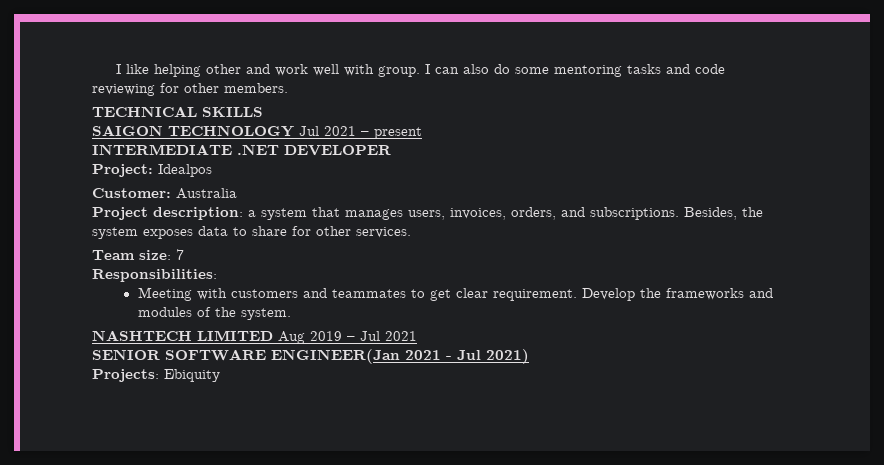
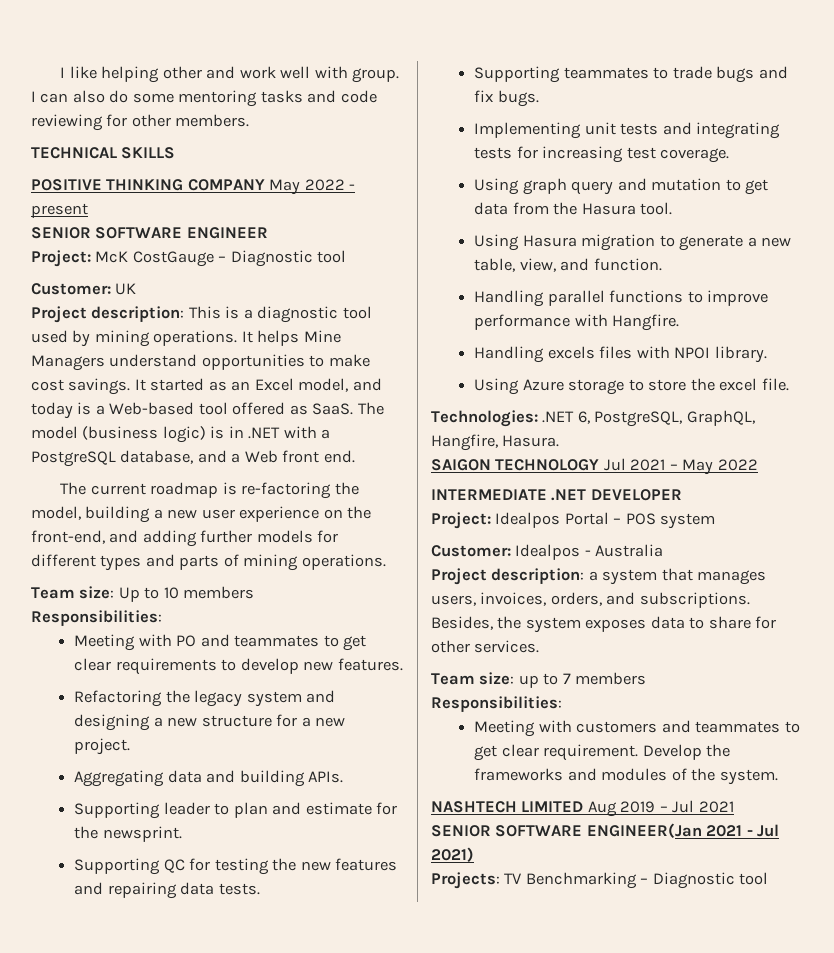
+ POSITIVE THINKING COMPANY May 2022 - present
+ SENIOR SOFTWARE ENGINEER
+ Project: McK CostGauge – Diagnostic tool
+ Customer: UK
+ Project description: This is a diagnostic tool used by mining operations. It helps Mine Managers understand opportunities to make cost savings. It started as an Excel model, and today is a Web-based tool offered as SaaS. The model (business logic) is in .NET with a PostgreSQL database, and a Web front end.
+ The current roadmap is re-factoring the model, building a new user experience on the front-end, and adding further models for different types and parts of mining operations.
+ Team size: Up to 10 members
+ Responsibilities:
+ Meeting with PO and teammates to get clear requirements to develop new features.
+ Refactoring the legacy system and designing a new structure for a new project.
+ Aggregating data and building APIs.
+ Supporting leader to plan and estimate for the newsprint.
+ Supporting QC for testing the new features and repairing data tests.
+ Supporting teammates to trade bugs and fix bugs.
+ Implementing unit tests and integrating tests for increasing test coverage.
+ Using graph query and mutation to get data from the Hasura tool.
+ Using Hasura migration to generate a new table, view, and function.
+ Handling parallel functions to improve performance with Hangfire.
+ Handling excels files with NPOI library.
+ Using Azure storage to store the excel file.
+ Technologies: .NET 6, PostgreSQL, GraphQL, Hangfire, Hasura.
- SAIGON TECHNOLOGY Jul 2021 – present
+ SAIGON TECHNOLOGY Jul 2021 – May 2022
- Project: Idealpos
- Customer: Australia
+ Project: Idealpos Portal – POS system
+ Customer: Idealpos - Australia
- Team size: 7
+ Team size: up to 7 members
- Projects: Ebiquity
+ Projects: TV Benchmarking – Diagnostic tool

